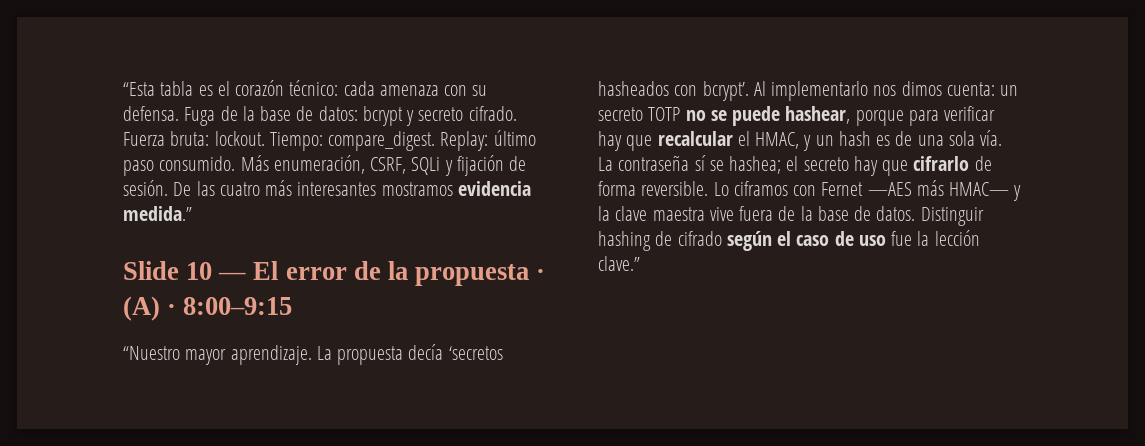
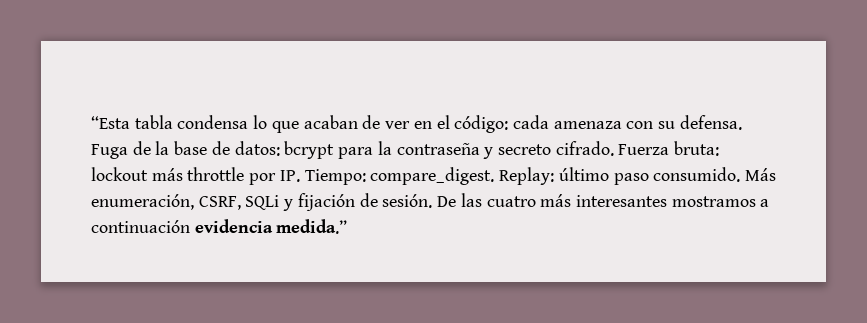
- “Esta tabla es el corazón técnico: cada amenaza con su defensa.
+ “Esta tabla condensa lo que acaban de ver en el código: cada amenaza con su defensa.
- Fuga de la base de datos: bcrypt y secreto cifrado.
+ Fuga de la base de datos: bcrypt para la contraseña y secreto cifrado.
- Fuerza bruta: lockout. Tiempo: compare_digest.
+ Fuerza bruta: lockout más throttle por IP. Tiempo: compare_digest.
- De las cuatro más interesantes mostramos evidencia medida.”
+ De las cuatro más interesantes mostramos a continuación evidencia medida.”
- Slide 10 — El error de la propuesta · (A) · 8:00–9:15
- “Nuestro mayor aprendizaje. La propuesta decía ‘secretos hasheados con bcrypt’. Al implementarlo nos dimos cuenta: un secreto TOTP no se puede hashear, porque para verificar hay que recalcular el HMAC, y un hash es de una sola vía. La contraseña sí se hashea; el secreto hay que cifrarlo de forma reversible. Lo ciframos con Fernet —AES más HMAC— y la clave maestra vive fuera de la base de datos. Distinguir hashing de cifrado según el caso de uso fue la lección clave.”

